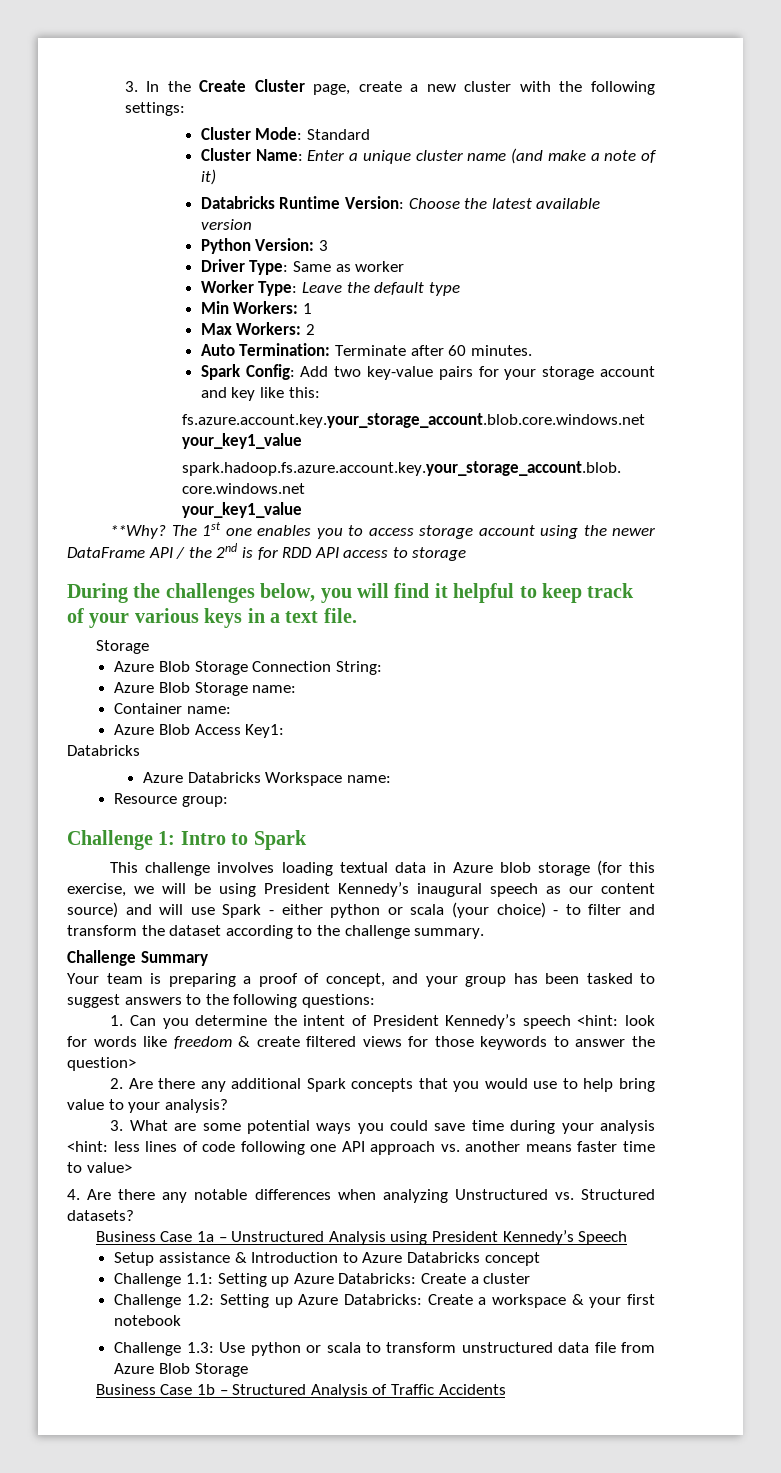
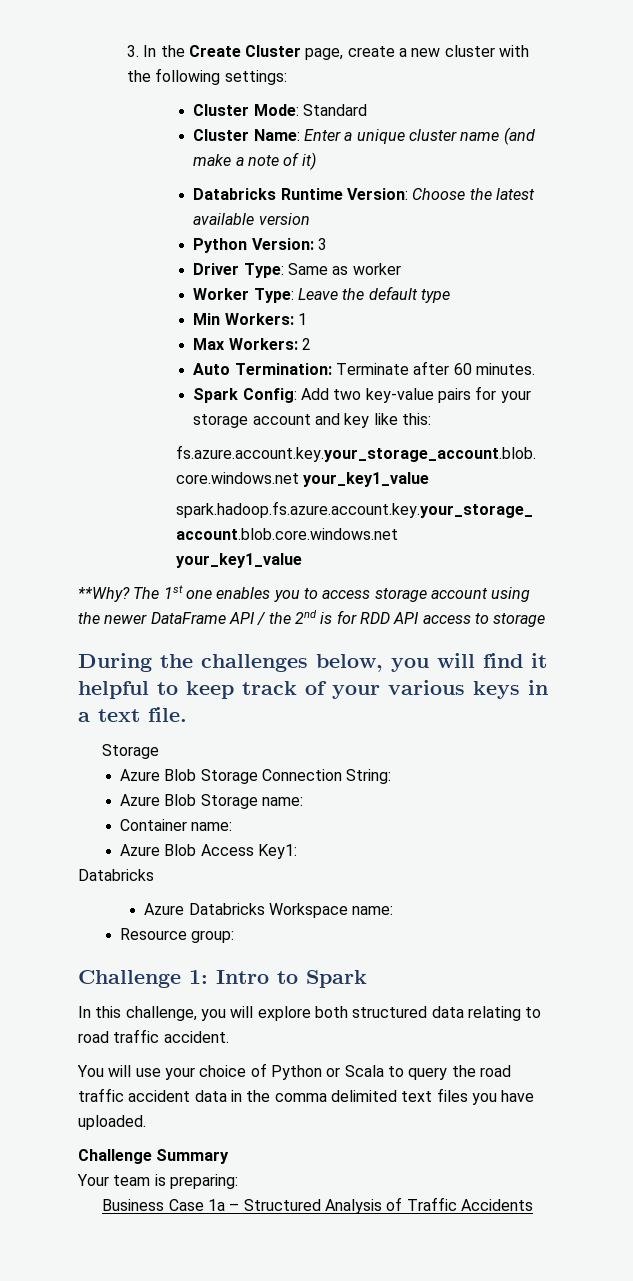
- This challenge involves loading textual data in Azure blob storage (for this exercise, we will be using President Kennedy’s inaugural speech as our content source) and will use Spark - either python or scala (your choice) - to filter and transform the dataset according to the challenge summary.
+ In this challenge, you will explore both structured data relating to road traffic accident.
+ You will use your choice of Python or Scala to query the road traffic accident data in the comma delimited text files you have uploaded.
- Your team is preparing a proof of concept, and your group has been tasked to suggest answers to the following questions:
- 1. Can you determine the intent of President Kennedy’s speech <hint: look for words like freedom & create filtered views for those keywords to answer the question>
- 2. Are there any additional Spark concepts that you would use to help bring value to your analysis?
- 3. What are some potential ways you could save time during your analysis <hint: less lines of code following one API approach vs. another means faster time to value>
- 4. Are there any notable differences when analyzing Unstructured vs. Structured datasets?
- Business Case 1a – Unstructured Analysis using President Kennedy’s Speech
- Setup assistance & Introduction to Azure Databricks concept
- Challenge 1.1: Setting up Azure Databricks: Create a cluster
- Challenge 1.2: Setting up Azure Databricks: Create a workspace & your first notebook
- Challenge 1.3: Use python or scala to transform unstructured data file from Azure Blob Storage
- Business Case 1b – Structured Analysis of Traffic Accidents
+ Your team is preparing:
+ Business Case 1а – Structured Analysis of Traffic Accidents

